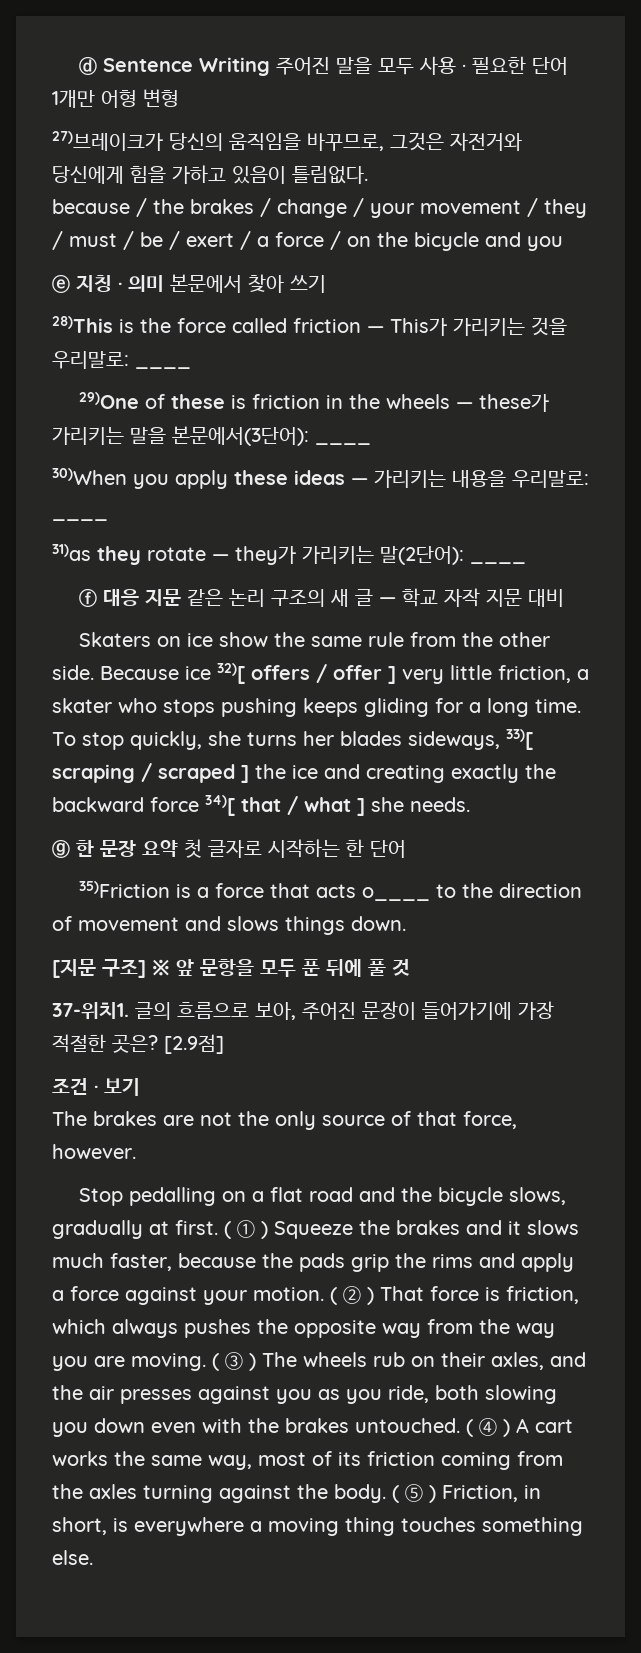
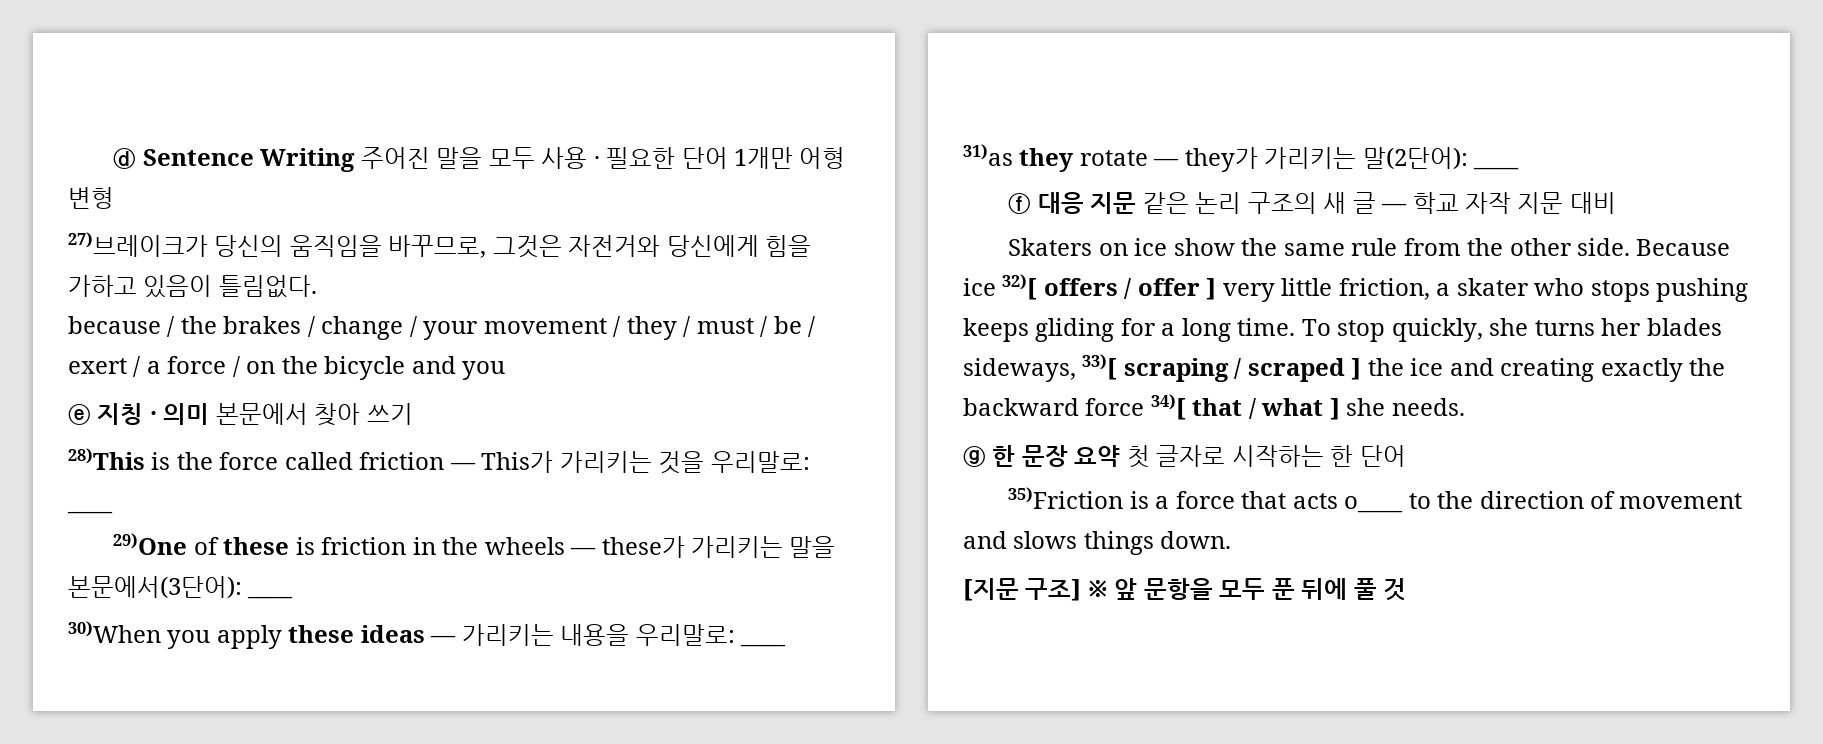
- 37-위치1. 글의 흐름으로 보아, 주어진 문장이 들어가기에 가장 적절한 곳은? [2.9점]
- 조건 · 보기
- The brakes are not the only source of that force, however.
- Stop pedalling on a flat road and the bicycle slows, gradually at first. ( ① ) Squeeze the brakes and it slows much faster, because the pads grip the rims and apply a force against your motion. ( ② ) That force is friction, which always pushes the opposite way from the way you are moving. ( ③ ) The wheels rub on their axles, and the air presses against you as you ride, both slowing you down even with the brakes untouched. ( ④ ) A cart works the same way, most of its friction coming from the axles turning against the body. ( ⑤ ) Friction, in short, is everywhere a moving thing touches something else.

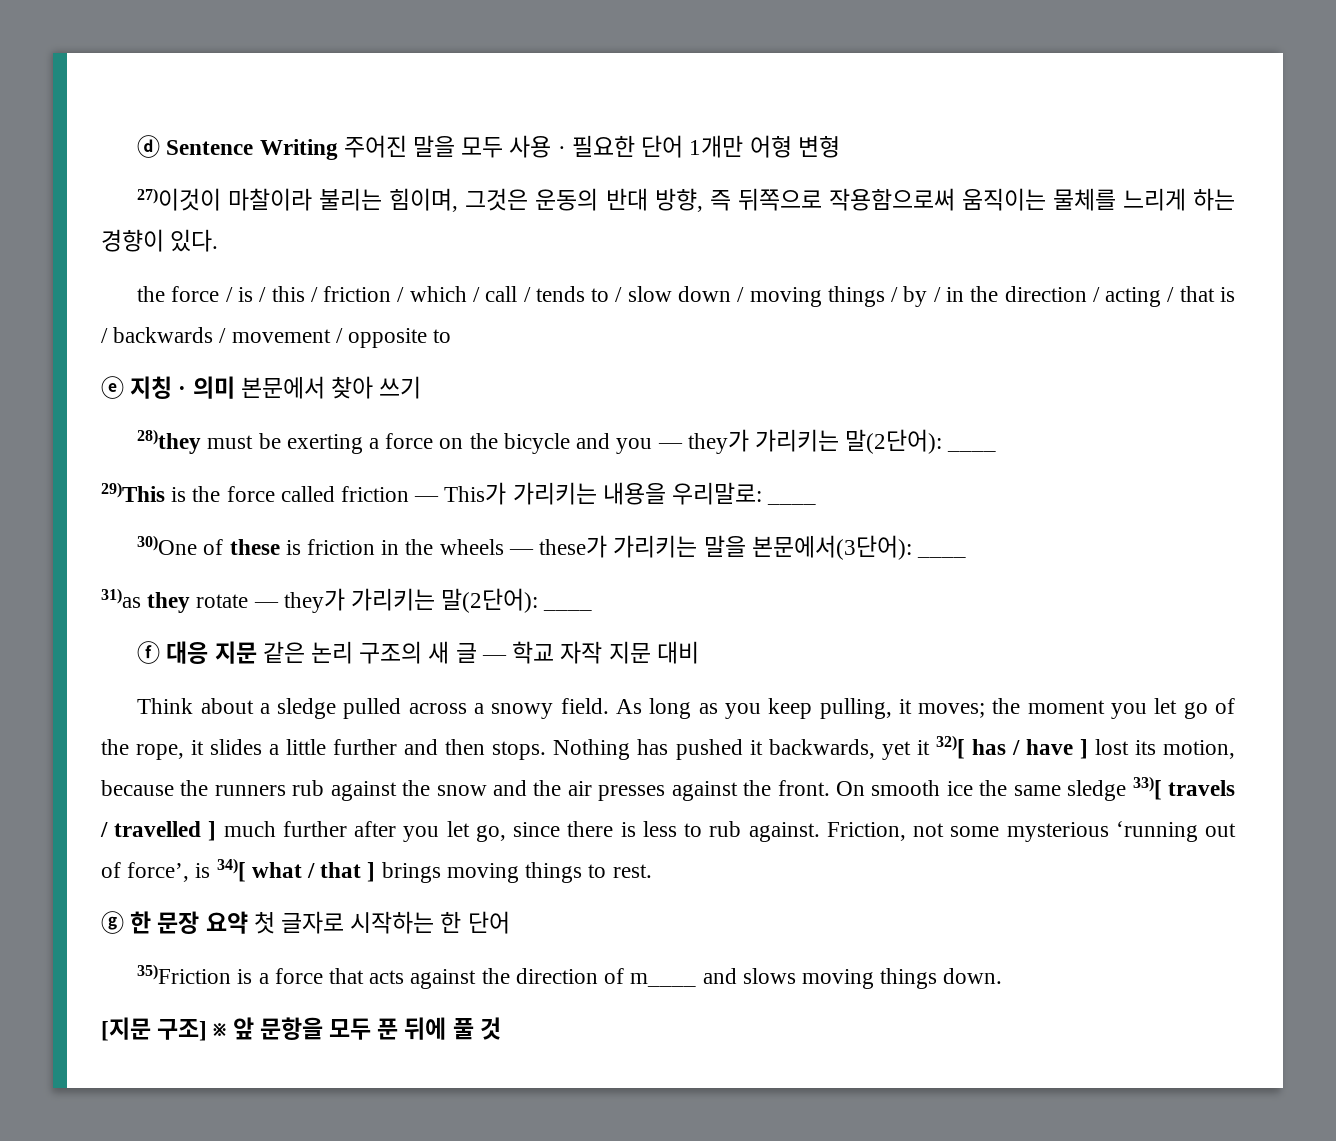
- 27)브레이크가 당신의 움직임을 바꾸므로, 그것은 자전거와 당신에게 힘을 가하고 있음이 틀림없다.
- because / the brakes / change / your movement / they / must / be / exert / a force / on the bicycle and you
+ 27)이것이 마찰이라 불리는 힘이며, 그것은 운동의 반대 방향, 즉 뒤쪽으로 작용함으로써 움직이는 물체를 느리게 하는 경향이 있다.
+ the force / is / this / friction / which / call / tends to / slow down / moving things / by / in the direction / acting / that is / backwards / movement / opposite to
- 28)This is the force called friction — This가 가리키는 것을 우리말로: ____
- 29)One of these is friction in the wheels — these가 가리키는 말을 본문에서(3단어): ____
+ 28)they must be exerting a force on the bicycle and you — they가 가리키는 말(2단어): ____
+ 29)This is the force called friction — This가 가리키는 내용을 우리말로: ____
+ 30)One of these is friction in the wheels — these가 가리키는 말을 본문에서(3단어): ____
- 30)When you apply these ideas — 가리키는 내용을 우리말로: ____
- Skaters on ice show the same rule from the other side. Because ice 32)[ offers / offer ] very little friction, a skater who stops pushing keeps gliding for a long time. To stop quickly, she turns her blades sideways, 33)[ scraping / scraped ] the ice and creating exactly the backward force 34)[ that / what ] she needs.
+ Think about a sledge pulled across a snowy field. As long as you keep pulling, it moves; the moment you let go of the rope, it slides a little further and then stops. Nothing has pushed it backwards, yet it 32)[ has / have ] lost its motion, because the runners rub against the snow and the air presses against the front. On smooth ice the same sledge 33)[ travels / travelled ] much further after you let go, since there is less to rub against. Friction, not some mysterious ‘running out of force’, is 34)[ what / that ] brings moving things to rest.
- 35)Friction is a force that acts o____ to the direction of movement and slows things down.
+ 35)Friction is a force that acts against the direction of m____ and slows moving things down.

